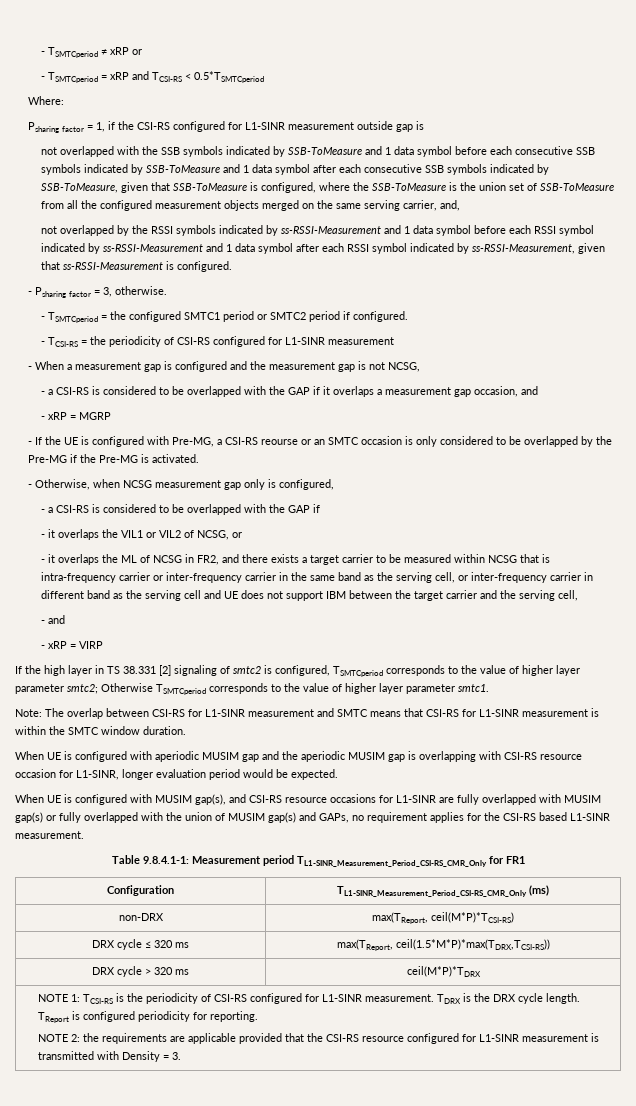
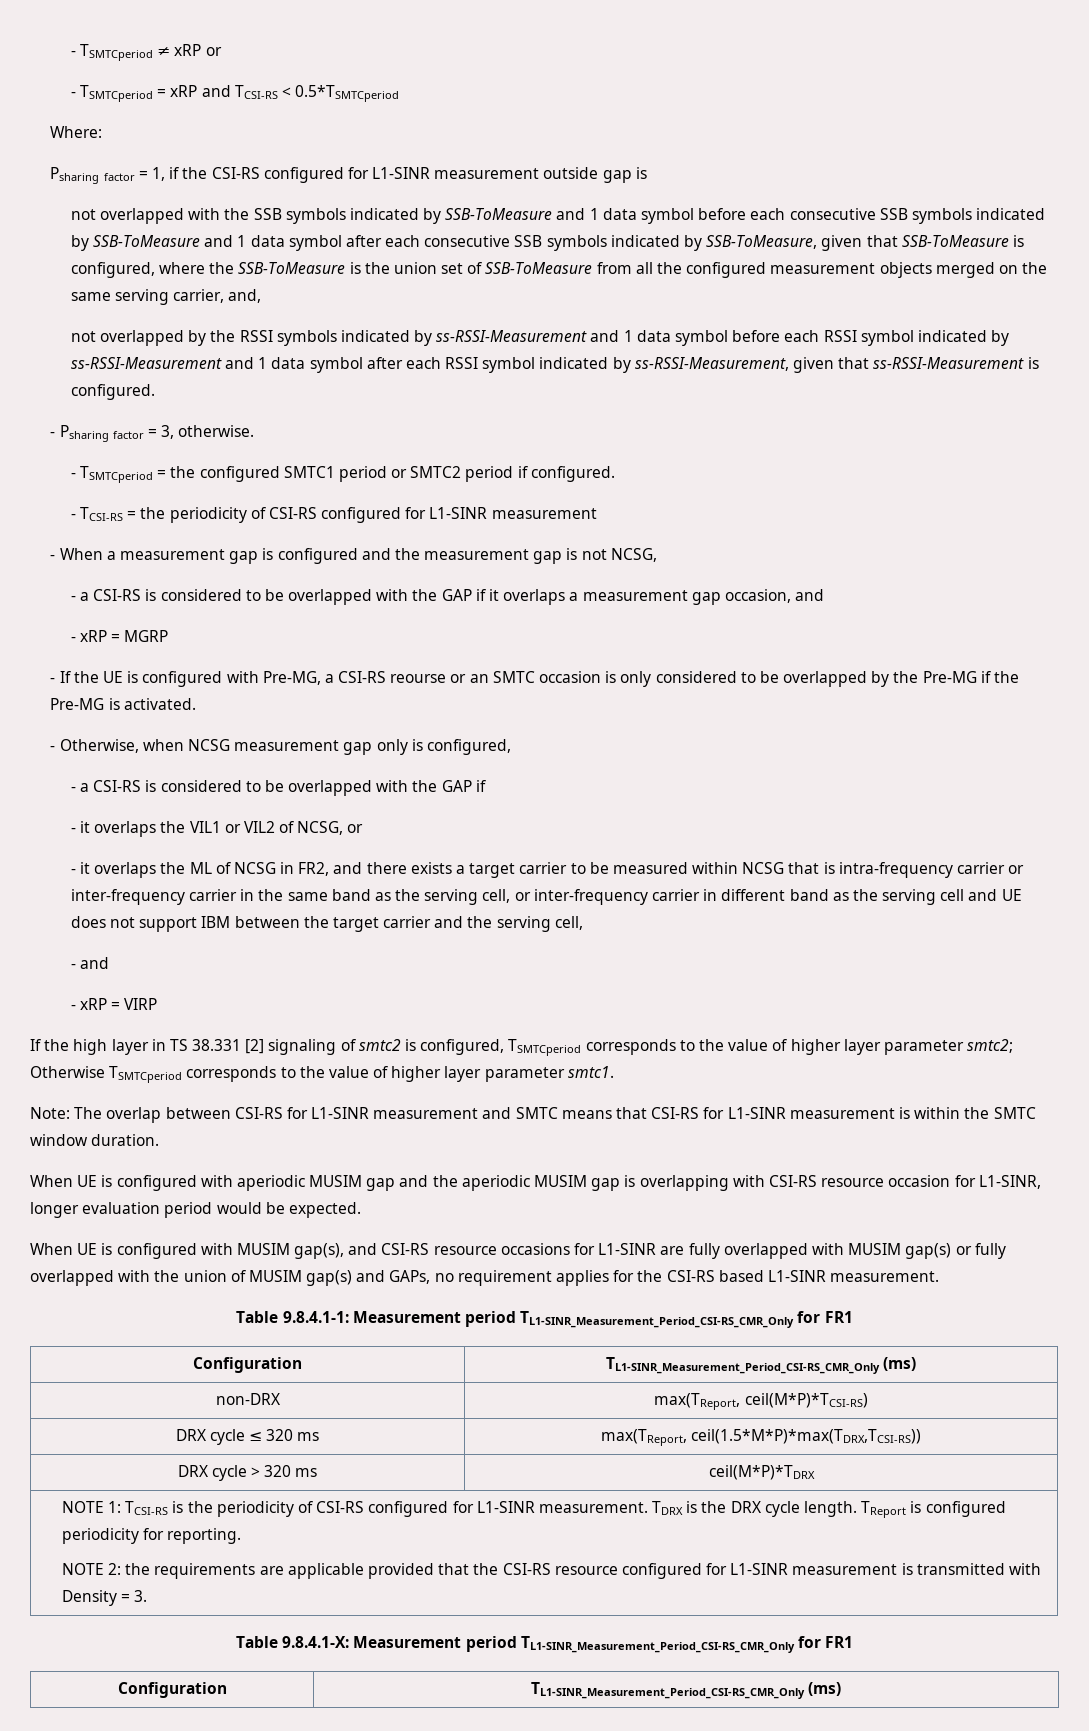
+ Table 9.8.4.1-X: Measurement period TL1-SINR_Measurement_Period_CSI-RS_CMR_Only for FR1
+ Configuration | TL1-SINR_Measurement_Period_CSI-RS_CMR_Only (ms)

